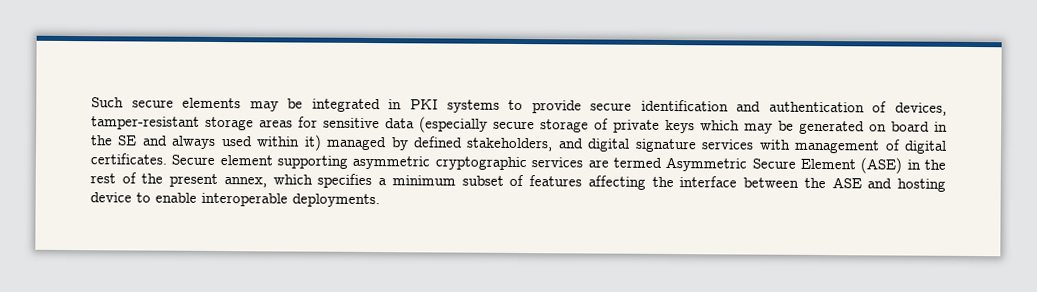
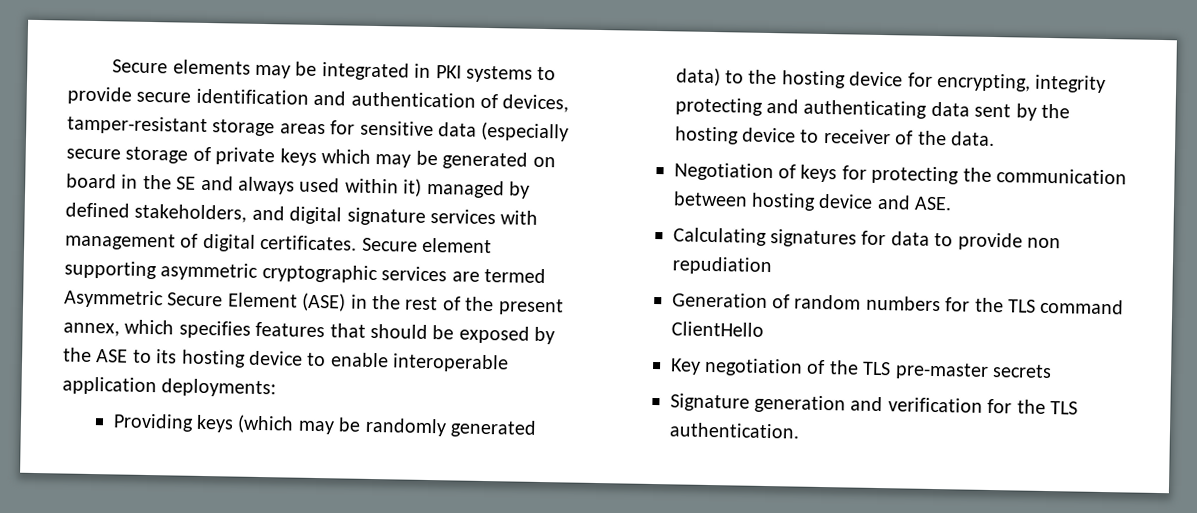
- Such secure elements may be integrated in PKI systems to provide secure identification and authentication of devices, tamper-resistant storage areas for sensitive data (especially secure storage of private keys which may be generated on board in the SE and always used within it) managed by defined stakeholders, and digital signature services with management of digital certificates.
+ Secure elements may be integrated in PKI systems to provide secure identification and authentication of devices, tamper-resistant storage areas for sensitive data (especially secure storage of private keys which may be generated on board in the SE and always used within it) managed by defined stakeholders, and digital signature services with management of digital certificates.
- Secure element supporting asymmetric cryptographic services are termed Asymmetric Secure Element (ASE) in the rest of the present annex, which specifies a minimum subset of features affecting the interface between the ASE and hosting device to enable interoperable deployments.
+ Secure element supporting asymmetric cryptographic services are termed Asymmetric Secure Element (ASE) in the rest of the present annex, which specifies features that should be exposed by the ASE to its hosting device to enable interoperable application deployments:
+ Providing keys (which may be randomly generated data) to the hosting device for encrypting, integrity protecting and authenticating data sent by the hosting device to receiver of the data.
+ Negotiation of keys for protecting the communication between hosting device and ASE.
+ Calculating signatures for data to provide non repudiation
+ Generation of random numbers for the TLS command ClientHello
+ Key negotiation of the TLS pre-master secrets
+ Signature generation and verification for the TLS authentication.

